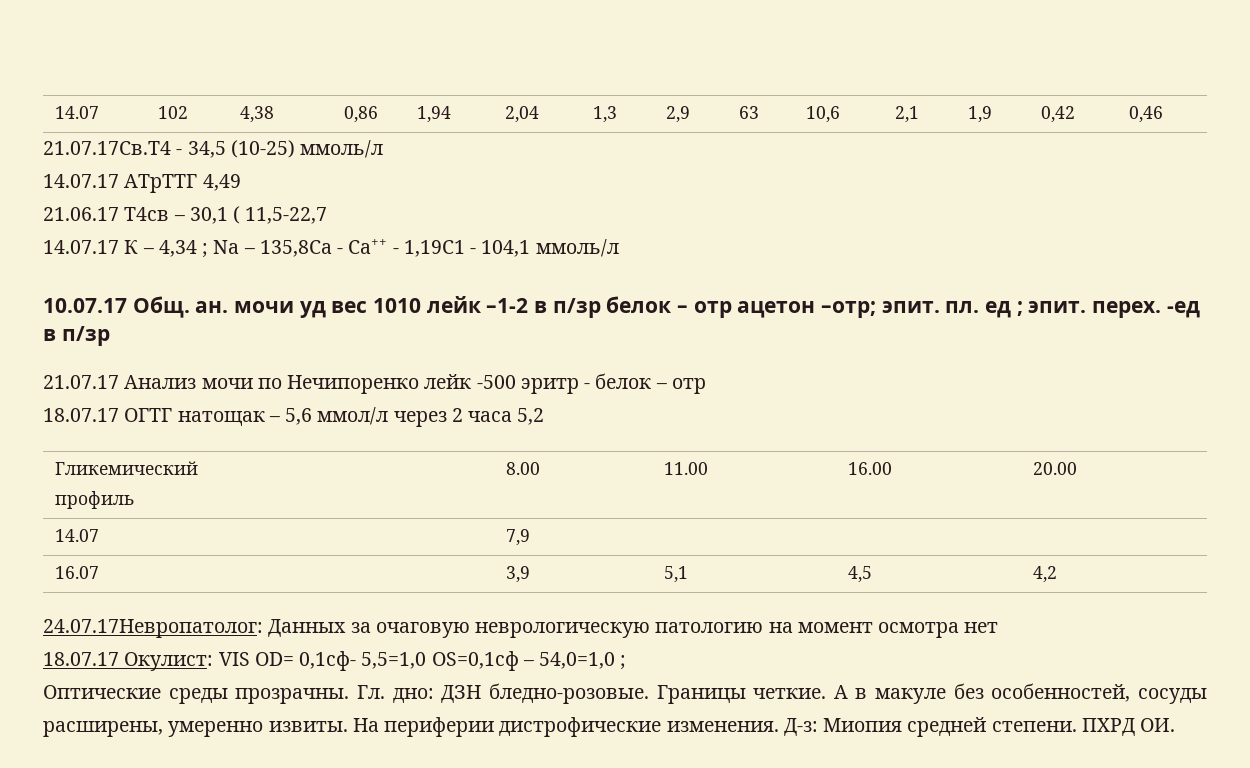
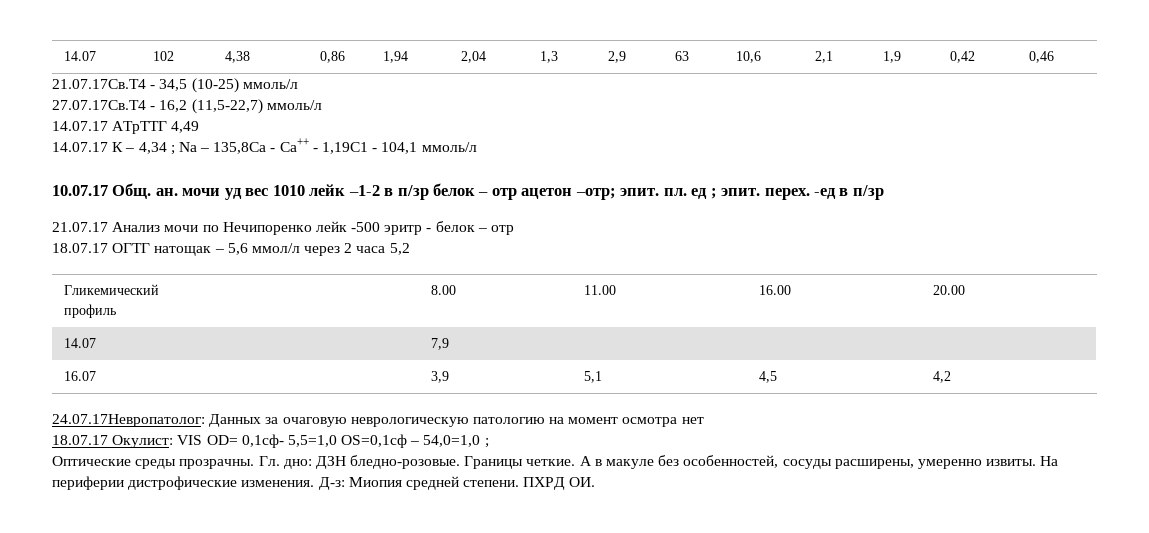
+ 27.07.17Св.Т4 - 16,2 (11,5-22,7) ммоль/л
  14.07.17 АТрТТГ 4,49
- 21.06.17 Т4св – 30,1 ( 11,5-22,7

